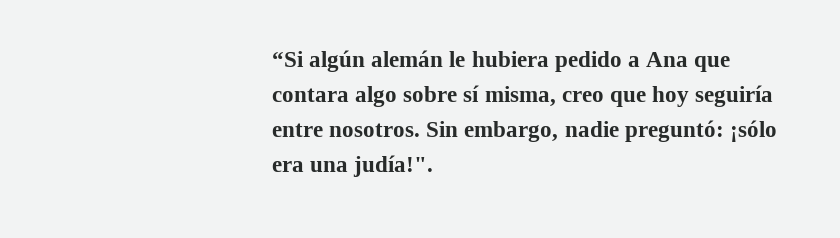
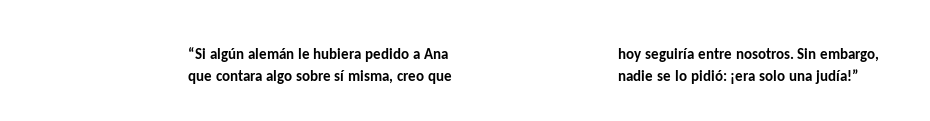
- Sin embargo, nadie preguntó: ¡sólo era una judía!".
+ Sin embargo, nadie se lo pidió: ¡era solo una judía!”

